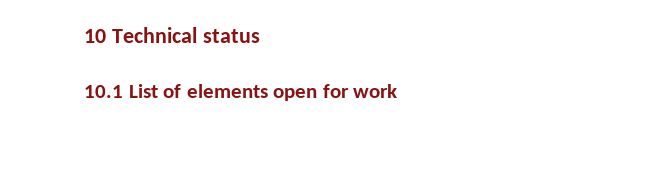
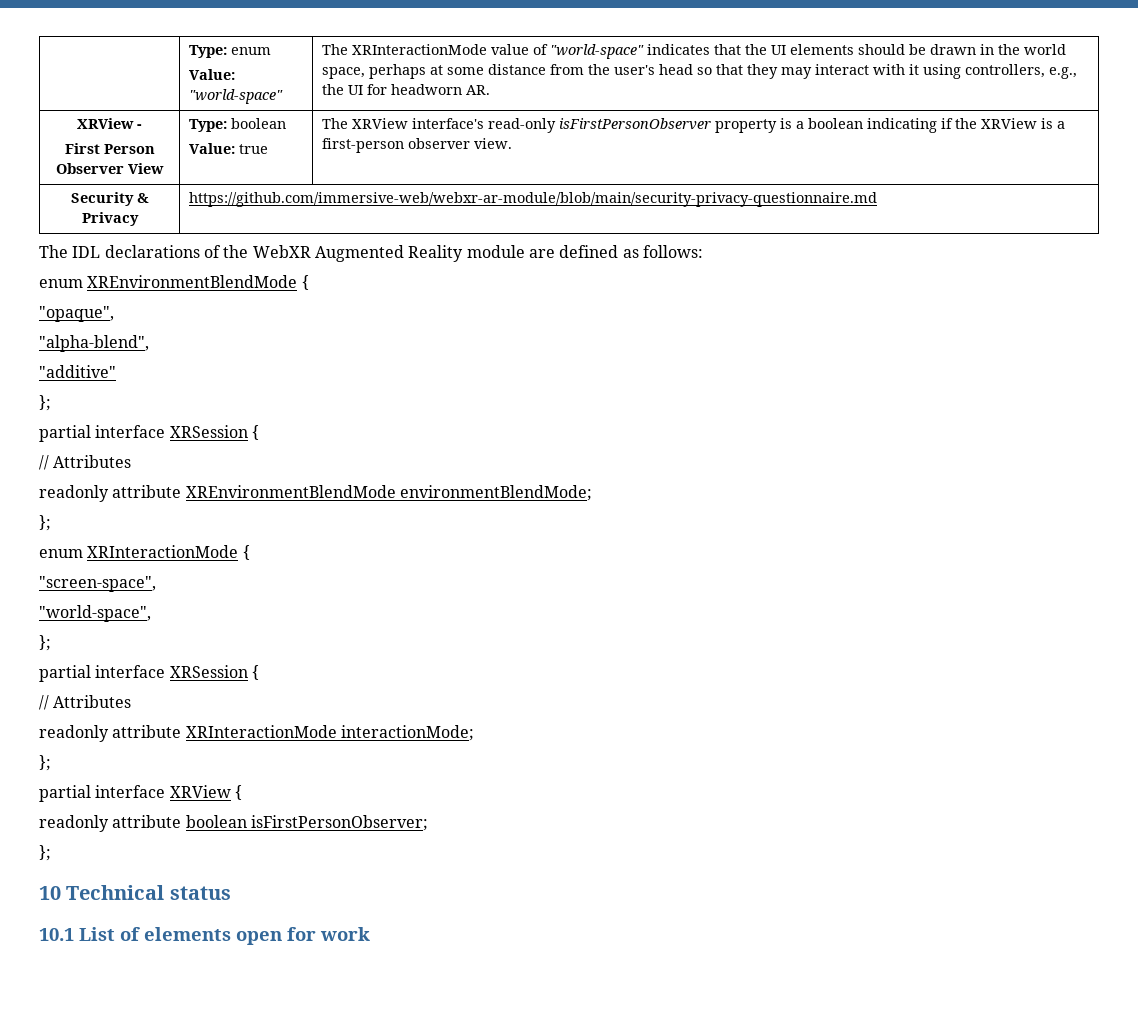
+ Type: enum
+ Value: "world-space" | The XRInteractionMode value of "world-space" indicates that the UI elements should be drawn in the world space, perhaps at some distance from the user's head so that they may interact with it using controllers, e.g., the UI for headworn AR.
+ XRView -
+ First Person Observer View | Type: boolean
+ Value: true | The XRView interface's read-only isFirstPersonObserver property is a boolean indicating if the XRView is a first-person observer view.
+ Security & Privacy | https://github.com/immersive-web/webxr-ar-module/blob/main/security-privacy-questionnaire.md
+ The IDL declarations of the WebXR Augmented Reality module are defined as follows:
+ enum XREnvironmentBlendMode {
+ "opaque",
+ "alpha-blend",
+ "additive"
+ };
+ partial interface XRSession {
+ // Attributes
+ readonly attribute XREnvironmentBlendMode environmentBlendMode;
+ };
+ enum XRInteractionMode {
+ "screen-space",
+ "world-space",
+ };
+ partial interface XRSession {
+ // Attributes
+ readonly attribute XRInteractionMode interactionMode;
+ };
+ partial interface XRView {
+ readonly attribute boolean isFirstPersonObserver;
+ };

